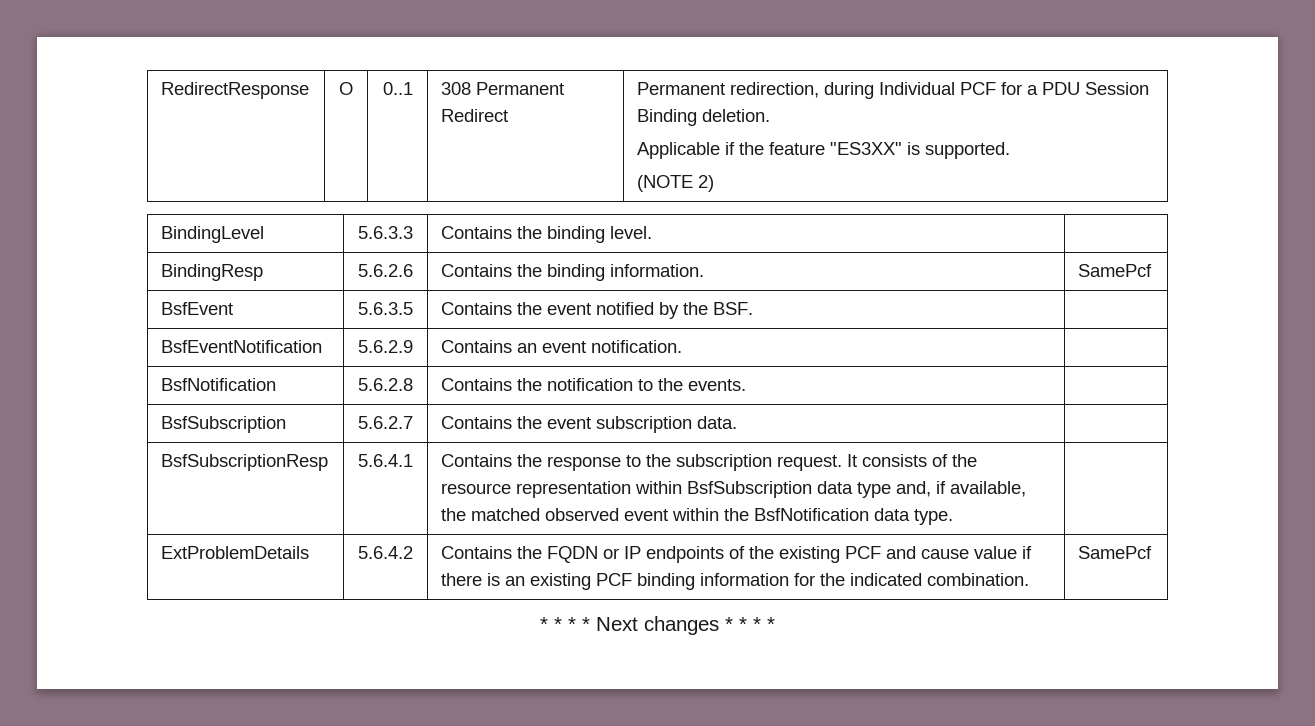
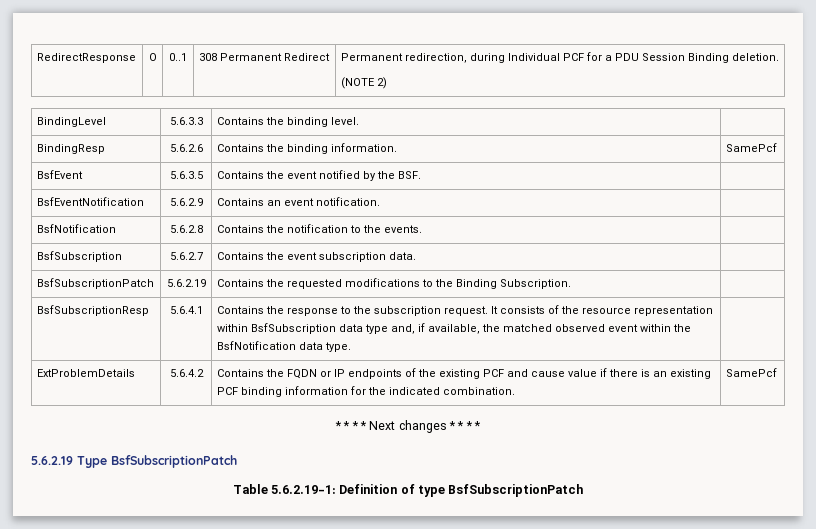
  RedirectResponse | O | 0..1 | 308 Permanent Redirect | Permanent redirection, during Individual PCF for a PDU Session Binding deletion.
- Applicable if the feature "ES3XX" is supported.
+ BsfSubscriptionPatch | 5.6.2.19 | Contains the requested modifications to the Binding Subscription. |
+ 5.6.2.19 Type BsfSubscriptionPatch
+ Table 5.6.2.19-1: Definition of type BsfSubscriptionPatch

